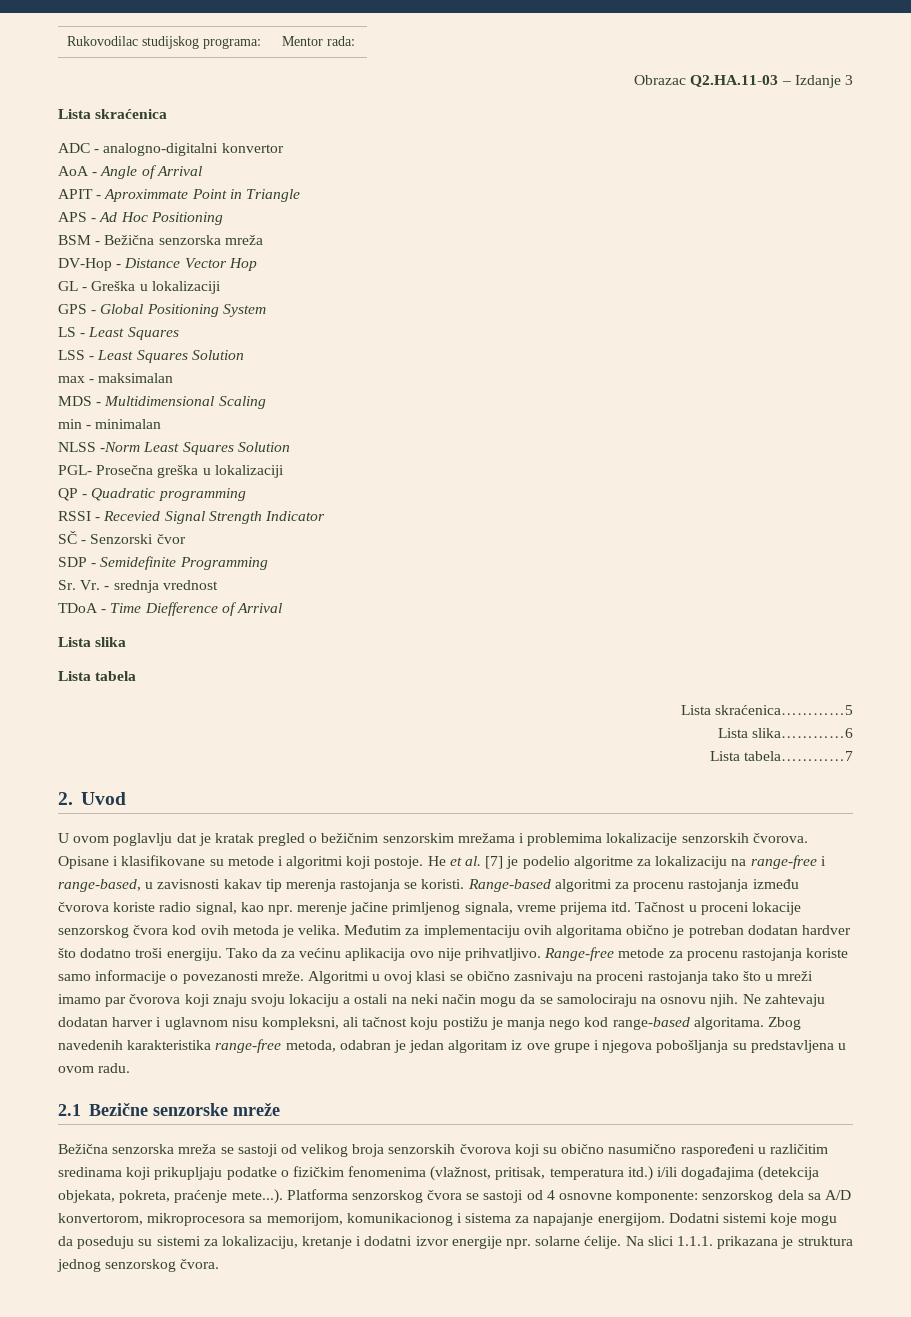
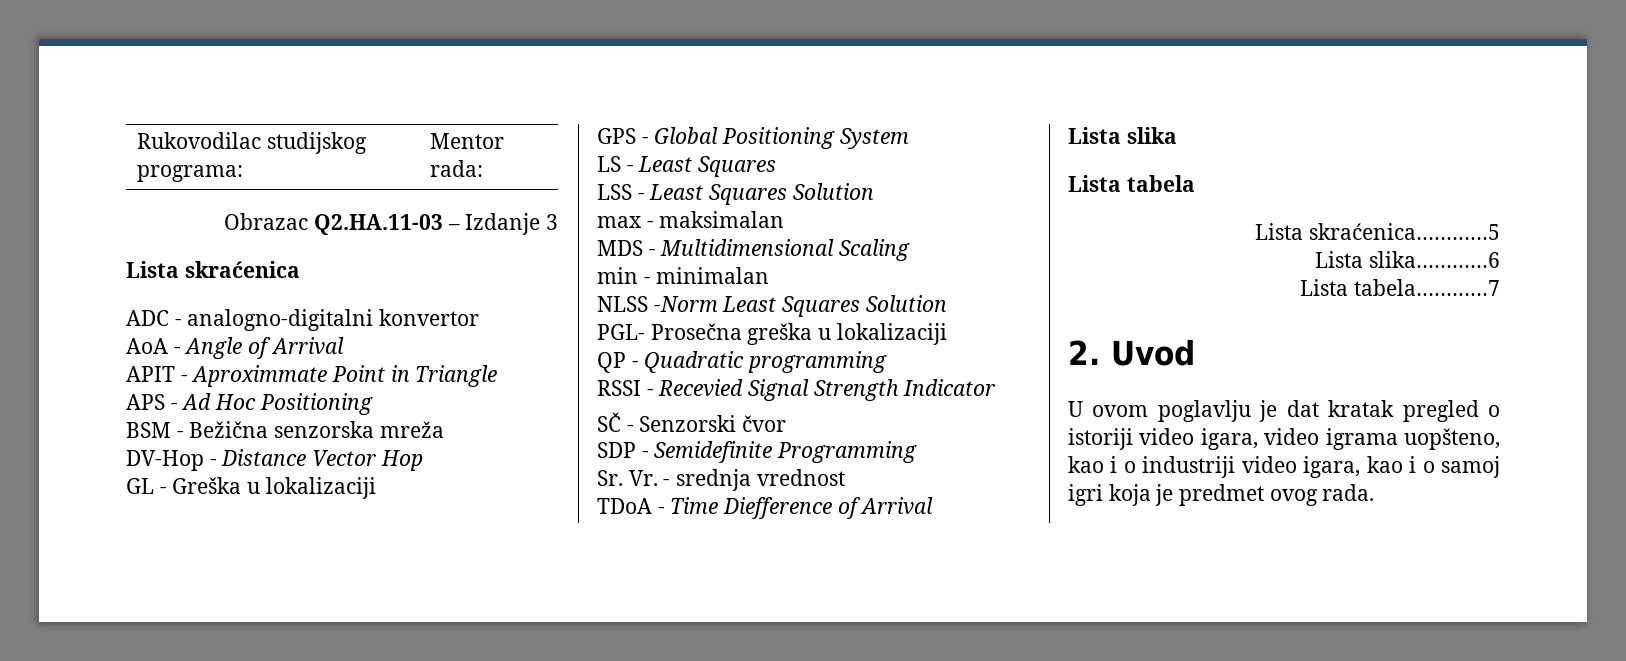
- U ovom poglavlju dat je kratak pregled o bežičnim senzorskim mrežama i problemima lokalizacije senzorskih čvorova. Opisane i klasifikovane su metode i algoritmi koji postoje. He et al. [7] je podelio algoritme za lokalizaciju na range-free i range-based, u zavisnosti kakav tip merenja rastojanja se koristi. Range-based algoritmi za procenu rastojanja između čvorova koriste radio signal, kao npr. merenje jačine primljenog signala, vreme prijema itd. Tačnost u proceni lokacije senzorskog čvora kod ovih metoda je velika. Međutim za implementaciju ovih algoritama obično je potreban dodatan hardver što dodatno troši energiju. Tako da za većinu aplikacija ovo nije prihvatljivo. Range-free metode za procenu rastojanja koriste samo informacije o povezanosti mreže. Algoritmi u ovoj klasi se obično zasnivaju na proceni rastojanja tako što u mreži imamo par čvorova koji znaju svoju lokaciju a ostali na neki način mogu da se samolociraju na osnovu njih. Ne zahtevaju dodatan harver i uglavnom nisu kompleksni, ali tačnost koju postižu je manja nego kod range-based algoritama. Zbog navedenih karakteristika range-free metoda, odabran je jedan algoritam iz ove grupe i njegova pobošljanja su predstavljena u ovom radu.
- 2.1 Bezične senzorske mreže
- Bežična senzorska mreža se sastoji od velikog broja senzorskih čvorova koji su obično nasumično raspoređeni u različitim sredinama koji prikupljaju podatke o fizičkim fenomenima (vlažnost, pritisak, temperatura itd.) i/ili događajima (detekcija objekata, pokreta, praćenje mete...). Platforma senzorskog čvora se sastoji od 4 osnovne komponente: senzorskog dela sa A/D konvertorom, mikroprocesora sa memorijom, komunikacionog i sistema za napajanje energijom. Dodatni sistemi koje mogu da poseduju su sistemi za lokalizaciju, kretanje i dodatni izvor energije npr. solarne ćelije. Na slici 1.1.1. prikazana je struktura jednog senzorskog čvora.
+ U ovom poglavlju je dat kratak pregled o istoriji video igara, video igrama uopšteno, kao i o industriji video igara, kao i o samoj igri koja je predmet ovog rada.

